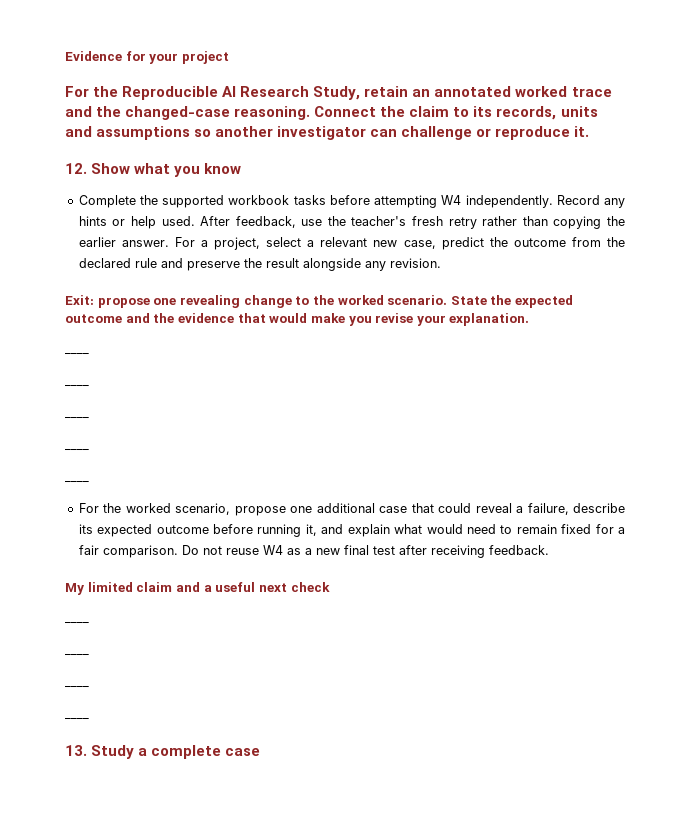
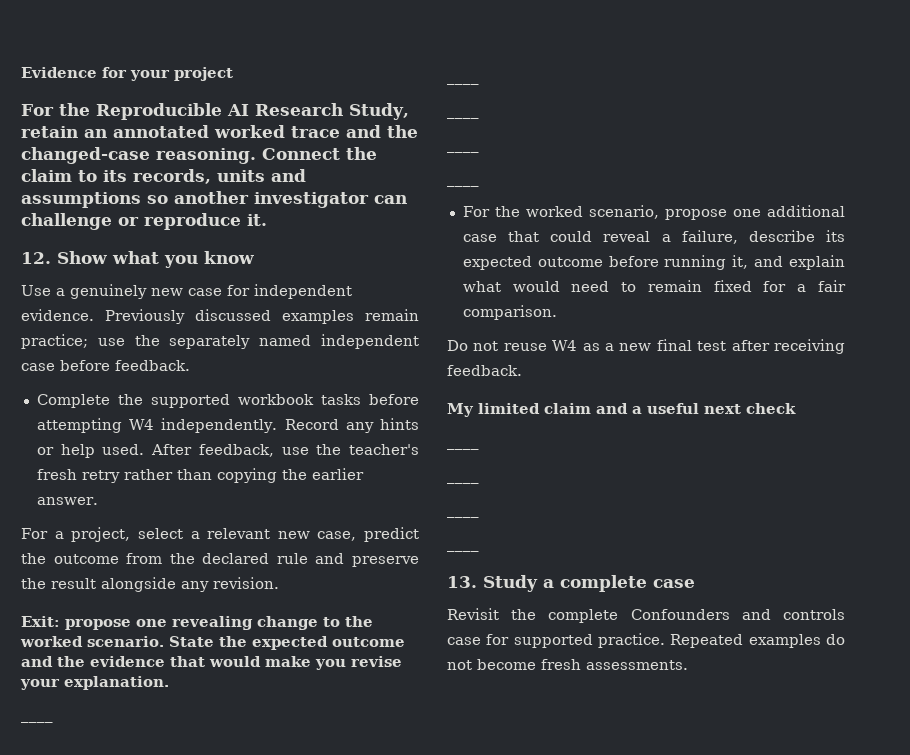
+ Use a genuinely new case for independent evidence. Previously discussed examples remain practice; use the separately named independent case before feedback.
- After feedback, use the teacher's fresh retry rather than copying the earlier answer. For a project, select a relevant new case, predict the outcome from the declared rule and preserve the result alongside any revision.
+ After feedback, use the teacher's fresh retry rather than copying the earlier answer.
+ For a project, select a relevant new case, predict the outcome from the declared rule and preserve the result alongside any revision.
- For the worked scenario, propose one additional case that could reveal a failure, describe its expected outcome before running it, and explain what would need to remain fixed for a fair comparison. Do not reuse W4 as a new final test after receiving feedback.
+ For the worked scenario, propose one additional case that could reveal a failure, describe its expected outcome before running it, and explain what would need to remain fixed for a fair comparison.
+ Do not reuse W4 as a new final test after receiving feedback.
+ Revisit the complete Confounders and controls case for supported practice. Repeated examples do not become fresh assessments.

